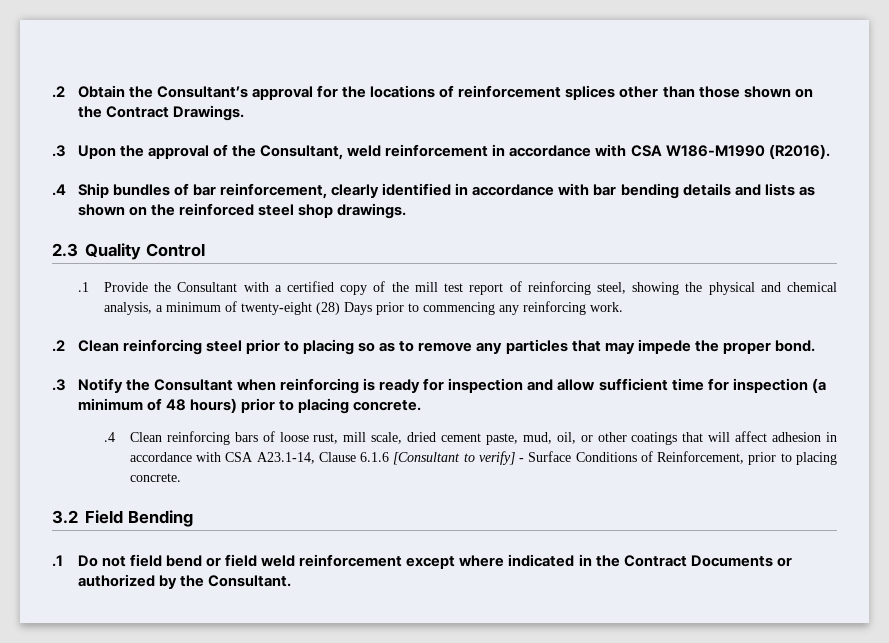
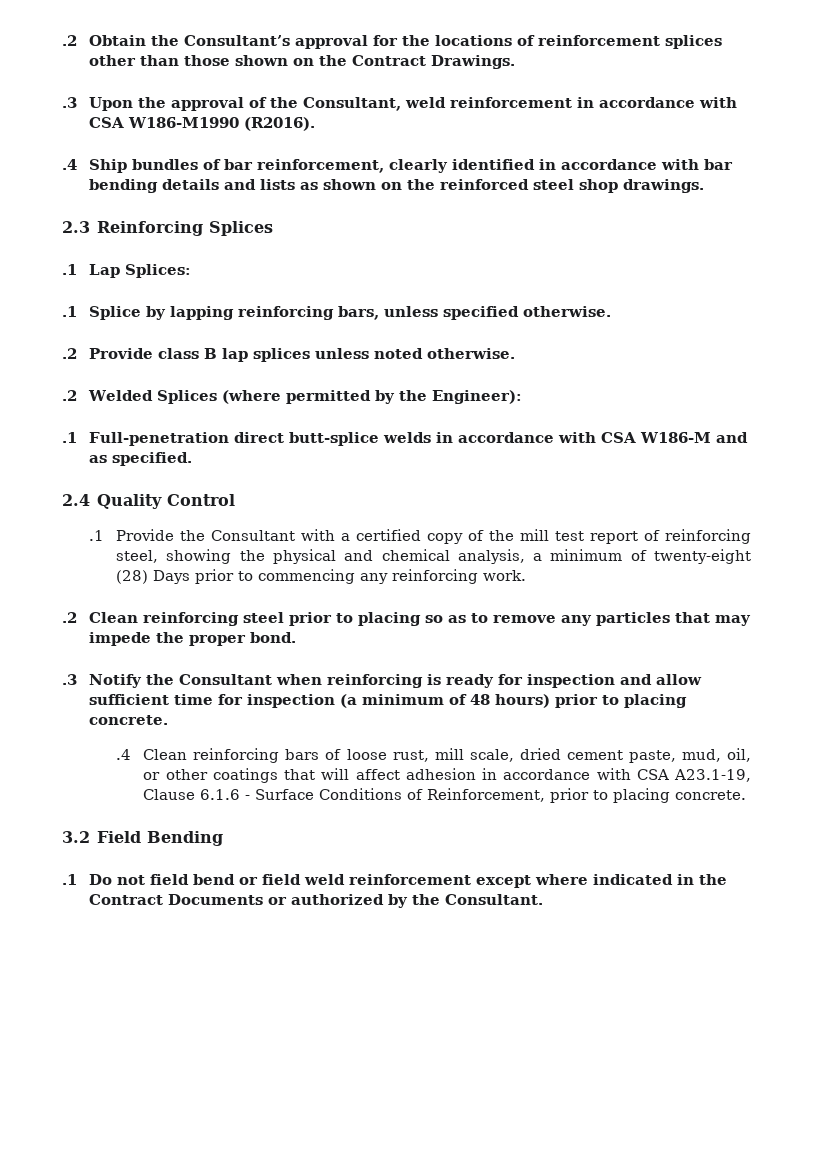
- 2.3 Quality Control
+ 2.3 Reinforcing Splices
+ .1 Lap Splices:
+ .1 Splice by lapping reinforcing bars, unless specified otherwise.
+ .2 Provide class B lap splices unless noted otherwise.
+ .2 Welded Splices (where permitted by the Engineer):
+ .1 Full-penetration direct butt-splice welds in accordance with CSA W186-M and as specified.
+ 2.4 Quality Control
- .4 Clean reinforcing bars of loose rust, mill scale, dried cement paste, mud, oil, or other coatings that will affect adhesion in accordance with CSA A23.1-14, Clause 6.1.6 [Consultant to verify] - Surface Conditions of Reinforcement, prior to placing concrete.
+ .4 Clean reinforcing bars of loose rust, mill scale, dried cement paste, mud, oil, or other coatings that will affect adhesion in accordance with CSA A23.1-19, Clause 6.1.6 - Surface Conditions of Reinforcement, prior to placing concrete.

